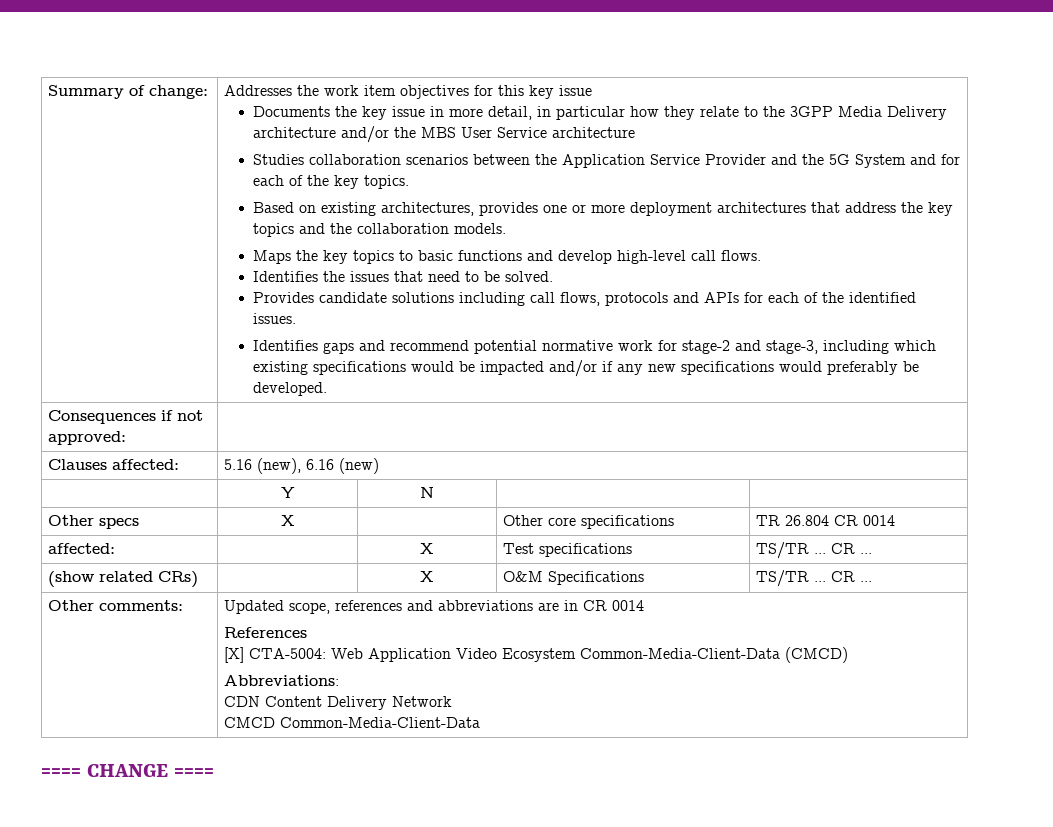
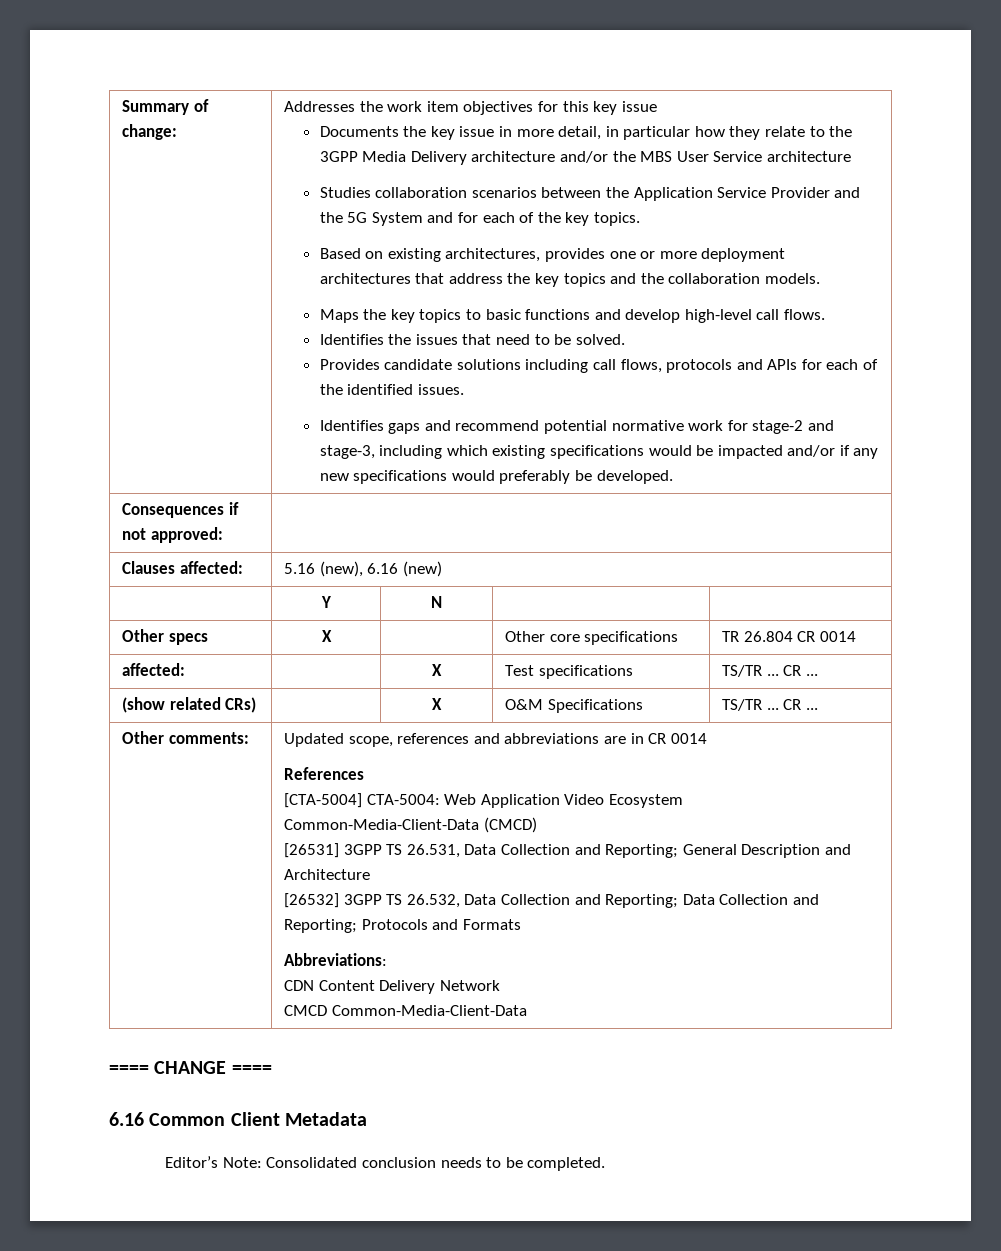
- [X] CTA-5004: Web Application Video Ecosystem Common-Media-Client-Data (CMCD)
+ [CTA-5004] CTA-5004: Web Application Video Ecosystem Common-Media-Client-Data (CMCD)
+ [26531] 3GPP TS 26.531, Data Collection and Reporting; General Description and Architecture
+ [26532] 3GPP TS 26.532, Data Collection and Reporting; Data Collection and Reporting; Protocols and Formats
+ 6.16 Common Client Metadata
+ Editor’s Note: Consolidated conclusion needs to be completed.

